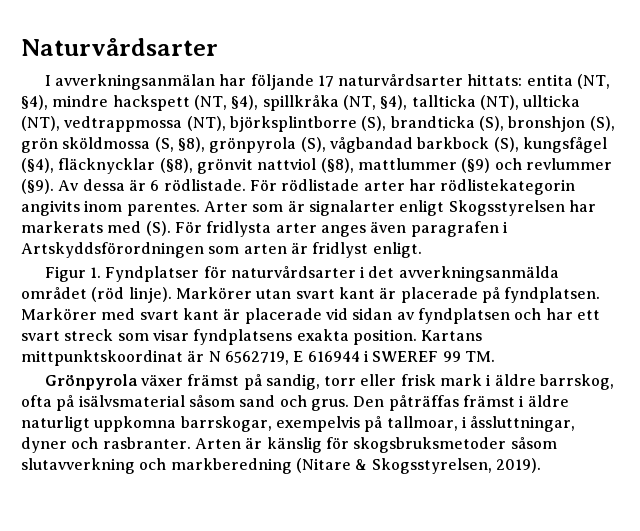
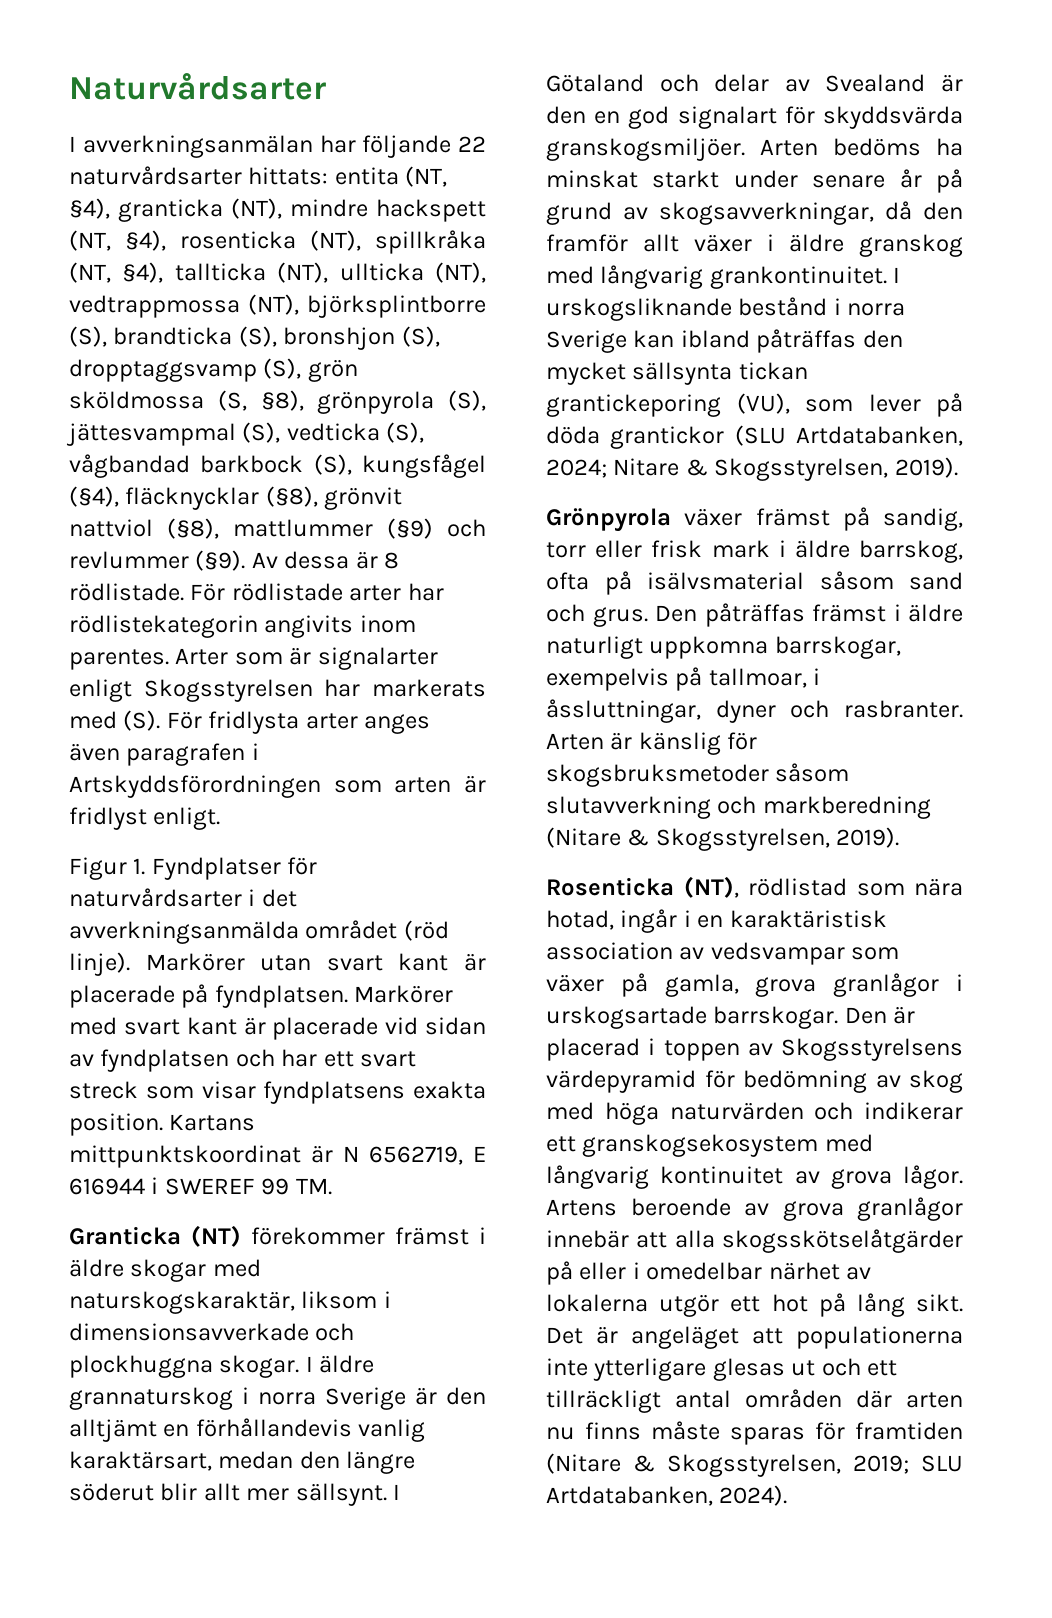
- I avverkningsanmälan har följande 17 naturvårdsarter hittats: entita (NT, §4), mindre hackspett (NT, §4), spillkråka (NT, §4), tallticka (NT), ullticka (NT), vedtrappmossa (NT), björksplintborre (S), brandticka (S), bronshjon (S), grön sköldmossa (S, §8), grönpyrola (S), vågbandad barkbock (S), kungsfågel (§4), fläcknycklar (§8), grönvit nattviol (§8), mattlummer (§9) och revlummer (§9).
+ I avverkningsanmälan har följande 22 naturvårdsarter hittats: entita (NT, §4), granticka (NT), mindre hackspett (NT, §4), rosenticka (NT), spillkråka (NT, §4), tallticka (NT), ullticka (NT), vedtrappmossa (NT), björksplintborre (S), brandticka (S), bronshjon (S), dropptaggsvamp (S), grön sköldmossa (S, §8), grönpyrola (S), jättesvampmal (S), vedticka (S), vågbandad barkbock (S), kungsfågel (§4), fläcknycklar (§8), grönvit nattviol (§8), mattlummer (§9) och revlummer (§9).
- Av dessa är 6 rödlistade.
+ Av dessa är 8 rödlistade.
+ Granticka (NT) förekommer främst i äldre skogar med naturskogskaraktär, liksom i dimensionsavverkade och plockhuggna skogar. I äldre grannaturskog i norra Sverige är den alltjämt en förhållandevis vanlig karaktärsart, medan den längre söderut blir allt mer sällsynt. I Götaland och delar av Svealand är den en god signalart för skyddsvärda granskogsmiljöer. Arten bedöms ha minskat starkt under senare år på grund av skogsavverkningar, då den framför allt växer i äldre granskog med långvarig grankontinuitet. I urskogsliknande bestånd i norra Sverige kan ibland påträffas den mycket sällsynta tickan grantickeporing (VU), som lever på döda grantickor (SLU Artdatabanken, 2024; Nitare & Skogsstyrelsen, 2019).
+ Rosenticka (NT), rödlistad som nära hotad, ingår i en karaktäristisk association av vedsvampar som växer på gamla, grova granlågor i urskogsartade barrskogar. Den är placerad i toppen av Skogsstyrelsens värdepyramid för bedömning av skog med höga naturvärden och indikerar ett granskogsekosystem med långvarig kontinuitet av grova lågor. Artens beroende av grova granlågor innebär att alla skogsskötselåtgärder på eller i omedelbar närhet av lokalerna utgör ett hot på lång sikt. Det är angeläget att populationerna inte ytterligare glesas ut och ett tillräckligt antal områden där arten nu finns måste sparas för framtiden (Nitare & Skogsstyrelsen, 2019; SLU Artdatabanken, 2024).

